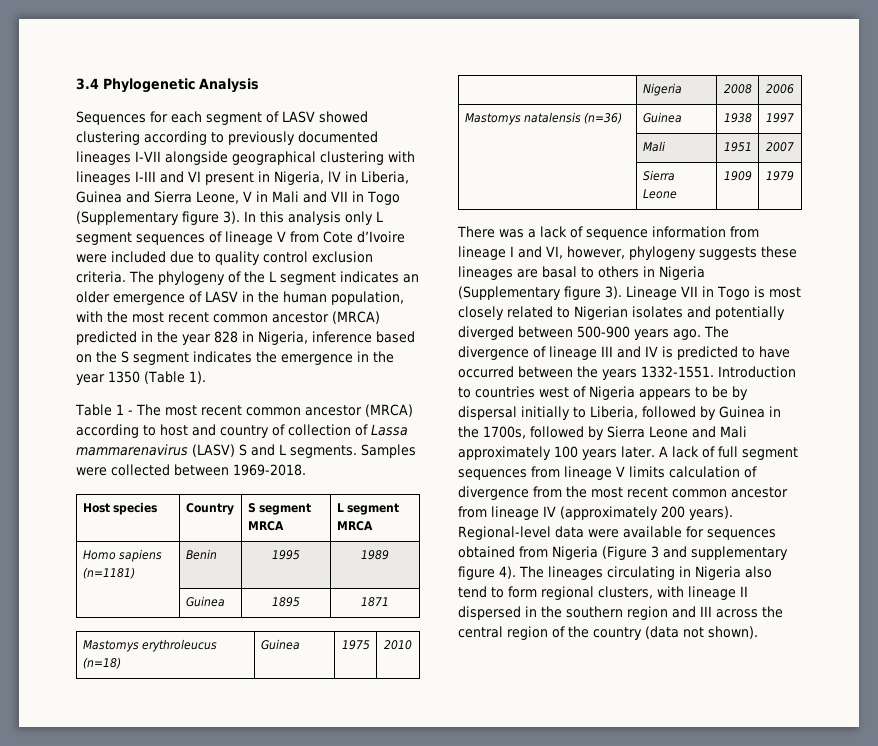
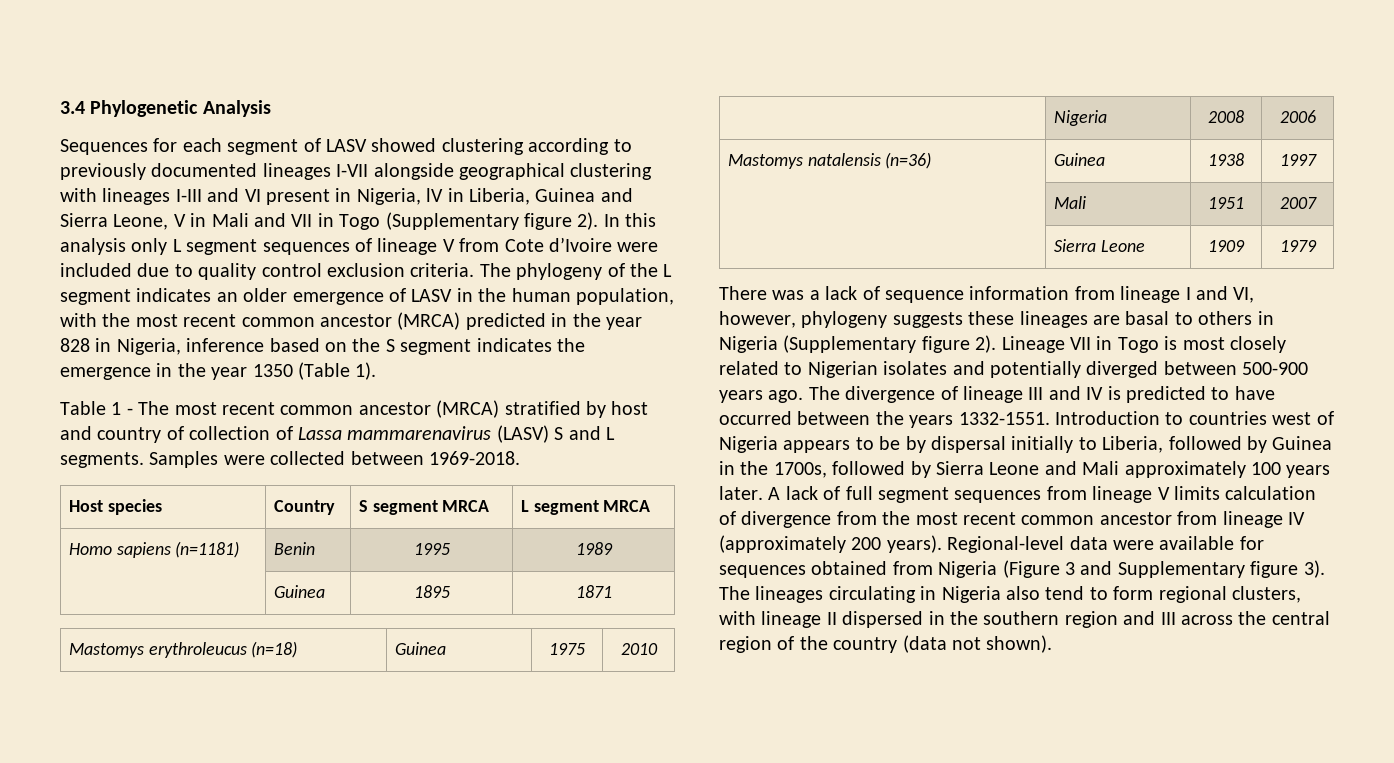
- Sequences for each segment of LASV showed clustering according to previously documented lineages I-VII alongside geographical clustering with lineages I-III and VI present in Nigeria, lV in Liberia, Guinea and Sierra Leone, V in Mali and VII in Togo (Supplementary figure 3).
+ Sequences for each segment of LASV showed clustering according to previously documented lineages I-VII alongside geographical clustering with lineages I-III and VI present in Nigeria, lV in Liberia, Guinea and Sierra Leone, V in Mali and VII in Togo (Supplementary figure 2).
- Table 1 - The most recent common ancestor (MRCA) according to host and country of collection of Lassa mammarenavirus (LASV) S and L segments.
+ Table 1 - The most recent common ancestor (MRCA) stratified by host and country of collection of Lassa mammarenavirus (LASV) S and L segments.
- There was a lack of sequence information from lineage I and VI, however, phylogeny suggests these lineages are basal to others in Nigeria (Supplementary figure 3).
+ There was a lack of sequence information from lineage I and VI, however, phylogeny suggests these lineages are basal to others in Nigeria (Supplementary figure 2).
- Regional-level data were available for sequences obtained from Nigeria (Figure 3 and supplementary figure 4).
+ Regional-level data were available for sequences obtained from Nigeria (Figure 3 and Supplementary figure 3).

